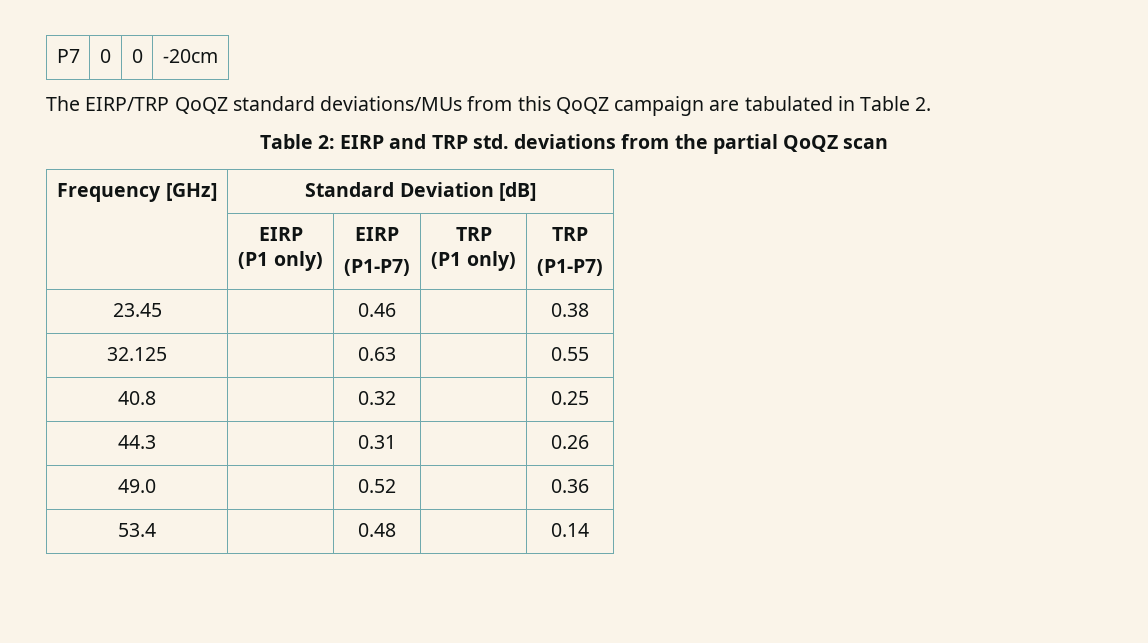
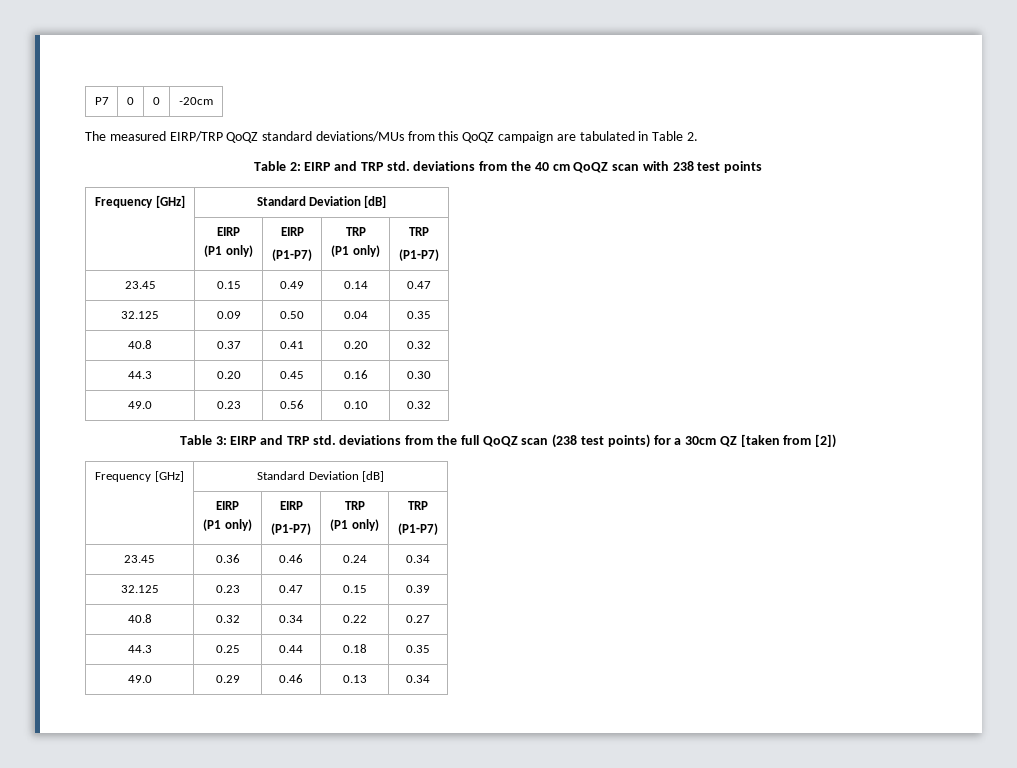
- The EIRP/TRP QoQZ standard deviations/MUs from this QoQZ campaign are tabulated in Table 2.
+ The measured EIRP/TRP QoQZ standard deviations/MUs from this QoQZ campaign are tabulated in Table 2.
- Table 2: EIRP and TRP std. deviations from the partial QoQZ scan
+ Table 2: EIRP and TRP std. deviations from the 40 cm QoQZ scan with 238 test points
- 23.45 | | 0.46 | | 0.38
- 32.125 | | 0.63 | | 0.55
- 40.8 | | 0.32 | | 0.25
- 44.3 | | 0.31 | | 0.26
- 49.0 | | 0.52 | | 0.36
- 53.4 | | 0.48 | | 0.14
+ 23.45 | 0.15 | 0.49 | 0.14 | 0.47
+ 32.125 | 0.09 | 0.50 | 0.04 | 0.35
+ 40.8 | 0.37 | 0.41 | 0.20 | 0.32
+ 44.3 | 0.20 | 0.45 | 0.16 | 0.30
+ 49.0 | 0.23 | 0.56 | 0.10 | 0.32
+ Table 3: EIRP and TRP std. deviations from the full QoQZ scan (238 test points) for a 30cm QZ [taken from [2])
+ Frequency [GHz] | Standard Deviation [dB]
+ | EIRP
+ (P1 only) | EIRP
+ (P1-P7) | TRP
+ (P1 only) | TRP
+ (P1-P7)
+ 23.45 | 0.36 | 0.46 | 0.24 | 0.34
+ 32.125 | 0.23 | 0.47 | 0.15 | 0.39
+ 40.8 | 0.32 | 0.34 | 0.22 | 0.27
+ 44.3 | 0.25 | 0.44 | 0.18 | 0.35
+ 49.0 | 0.29 | 0.46 | 0.13 | 0.34

